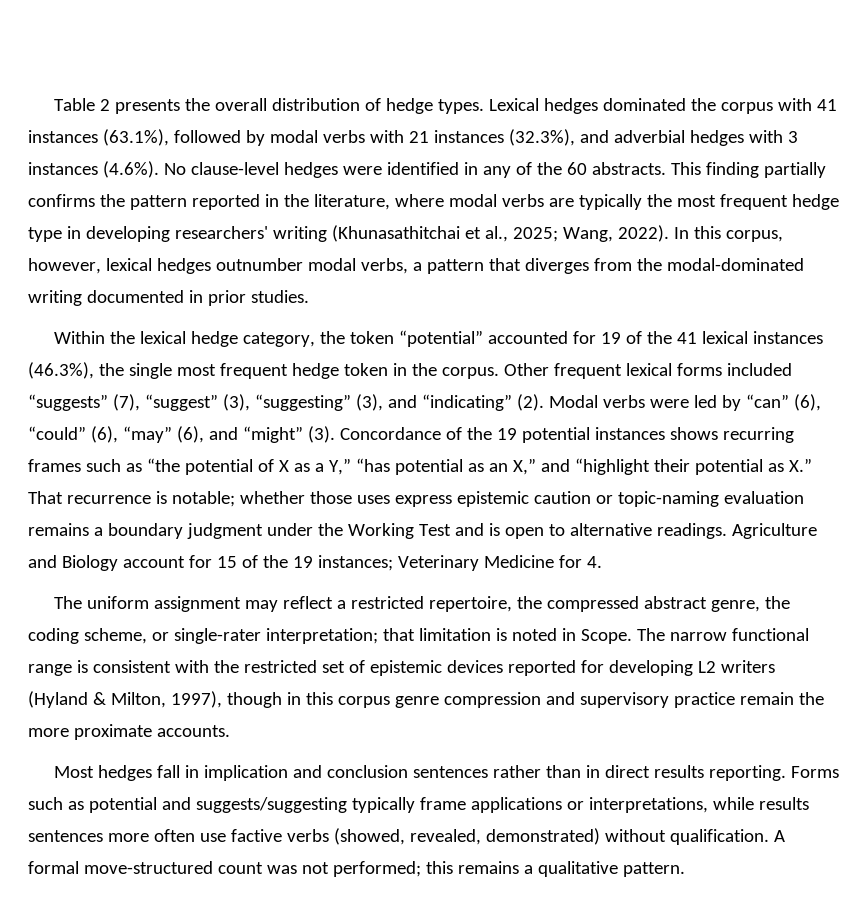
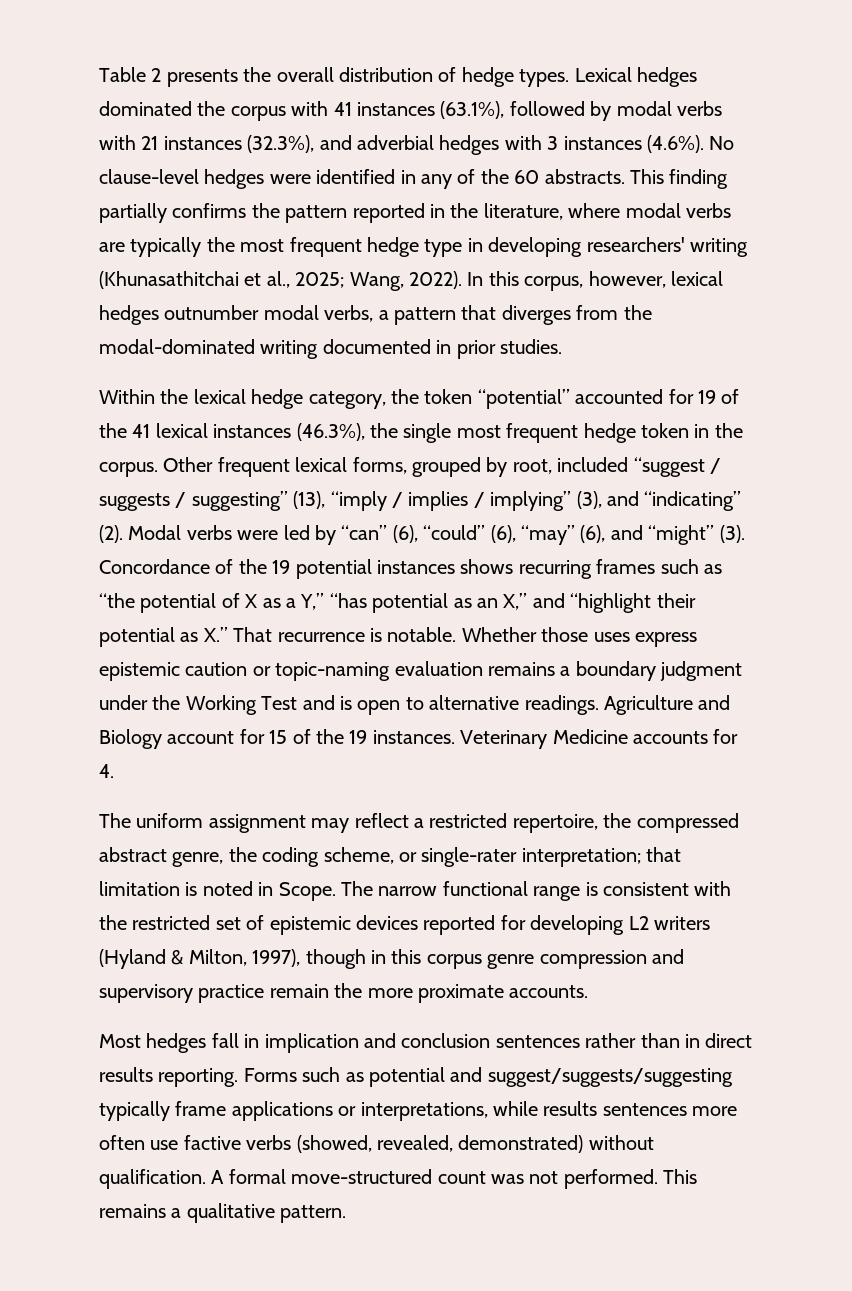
- Other frequent lexical forms included “suggests” (7), “suggest” (3), “suggesting” (3), and “indicating” (2).
+ Other frequent lexical forms, grouped by root, included “suggest / suggests / suggesting” (13), “imply / implies / implying” (3), and “indicating” (2).
- Concordance of the 19 potential instances shows recurring frames such as “the potential of X as a Y,” “has potential as an X,” and “highlight their potential as X.” That recurrence is notable; whether those uses express epistemic caution or topic-naming evaluation remains a boundary judgment under the Working Test and is open to alternative readings.
+ Concordance of the 19 potential instances shows recurring frames such as “the potential of X as a Y,” “has potential as an X,” and “highlight their potential as X.” That recurrence is notable. Whether those uses express epistemic caution or topic-naming evaluation remains a boundary judgment under the Working Test and is open to alternative readings.
- Agriculture and Biology account for 15 of the 19 instances; Veterinary Medicine for 4.
+ Agriculture and Biology account for 15 of the 19 instances. Veterinary Medicine accounts for 4.
- Forms such as potential and suggests/suggesting typically frame applications or interpretations, while results sentences more often use factive verbs (showed, revealed, demonstrated) without qualification.
+ Forms such as potential and suggest/suggests/suggesting typically frame applications or interpretations, while results sentences more often use factive verbs (showed, revealed, demonstrated) without qualification.
- A formal move-structured count was not performed; this remains a qualitative pattern.
+ A formal move-structured count was not performed. This remains a qualitative pattern.

